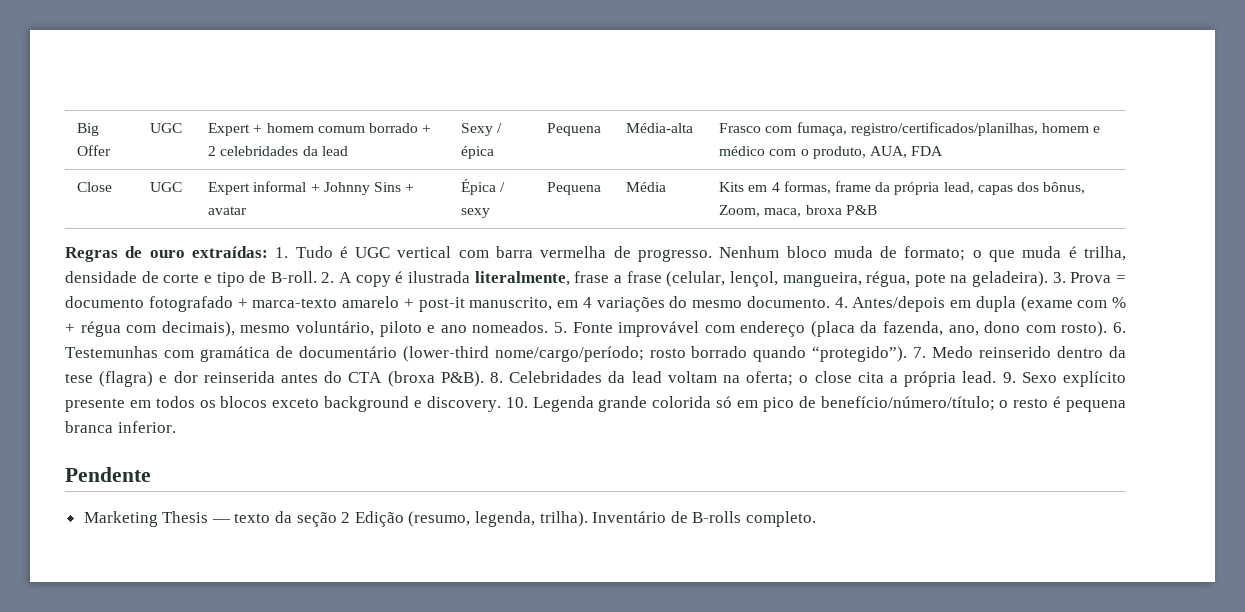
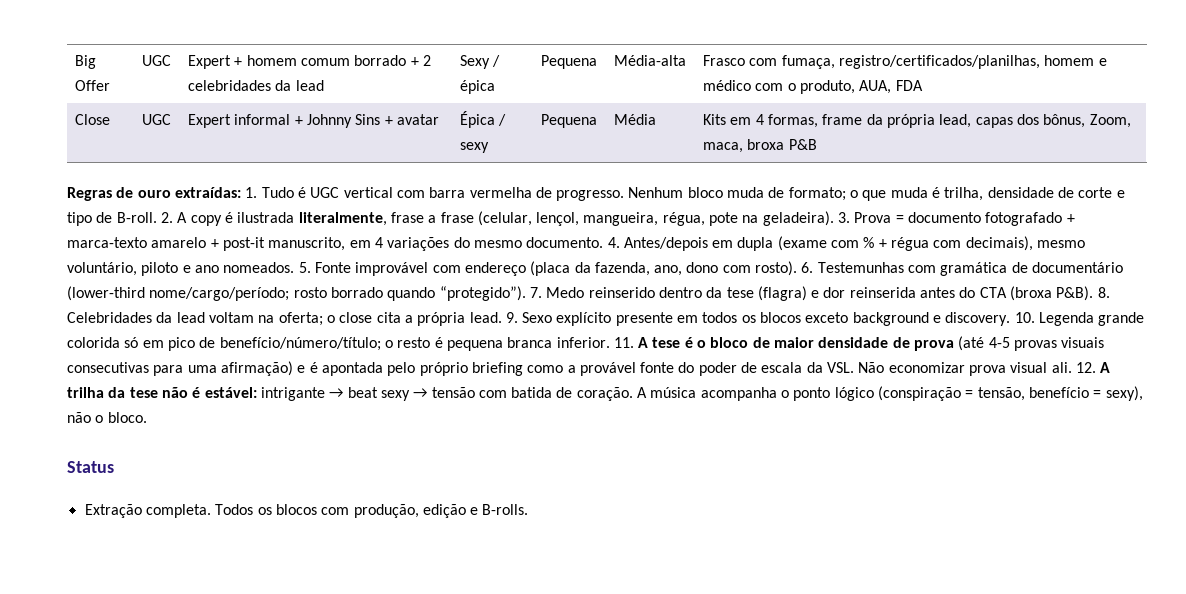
- 10. Legenda grande colorida só em pico de benefício/número/título; o resto é pequena branca inferior.
- Pendente
- Marketing Thesis — texto da seção 2 Edição (resumo, legenda, trilha). Inventário de B-rolls completo.
+ 10. Legenda grande colorida só em pico de benefício/número/título; o resto é pequena branca inferior. 11. A tese é o bloco de maior densidade de prova (até 4-5 provas visuais consecutivas para uma afirmação) e é apontada pelo próprio briefing como a provável fonte do poder de escala da VSL. Não economizar prova visual ali. 12. A trilha da tese não é estável: intrigante → beat sexy → tensão com batida de coração. A música acompanha o ponto lógico (conspiração = tensão, benefício = sexy), não o bloco.
+ Status
+ Extração completa. Todos os blocos com produção, edição e B-rolls.

